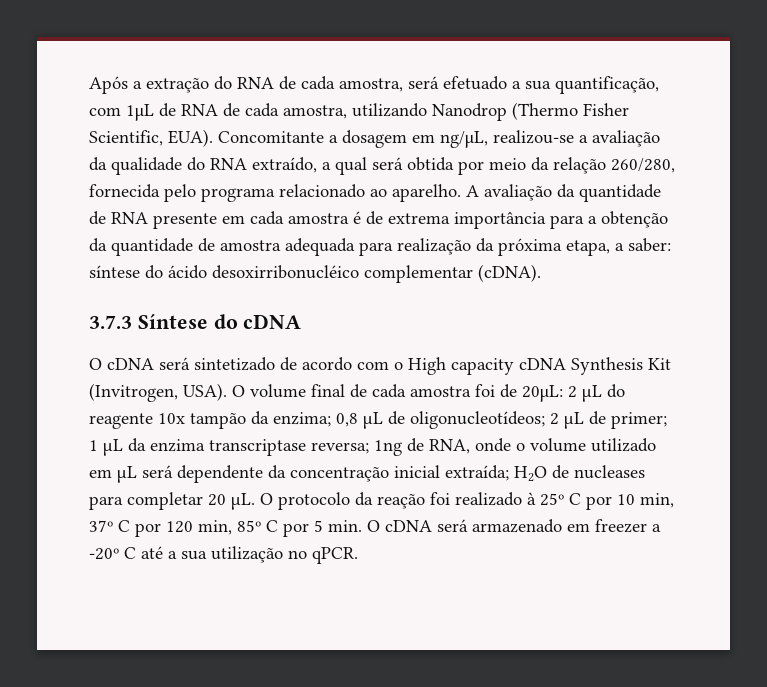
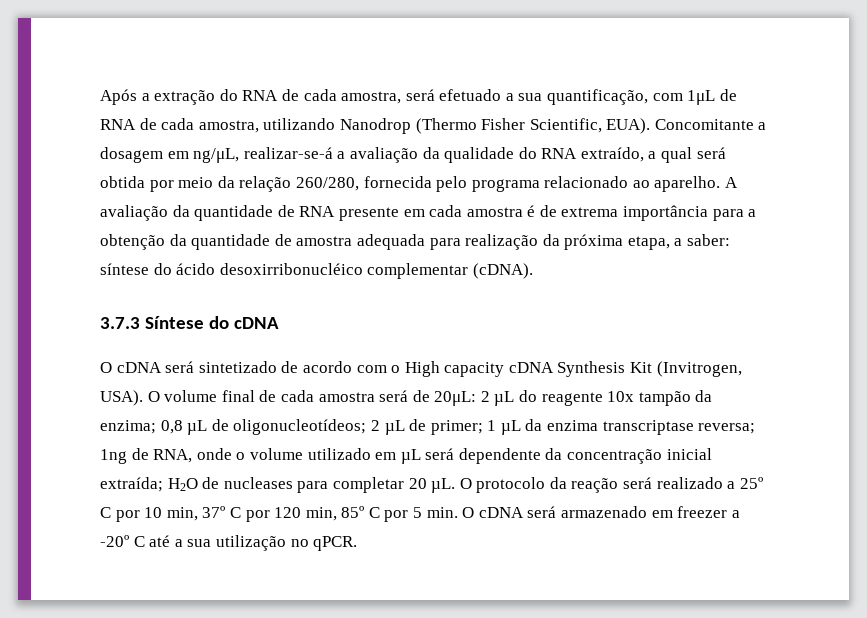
- Concomitante a dosagem em ng/μL, realizou-se a avaliação da qualidade do RNA extraído, a qual será obtida por meio da relação 260/280, fornecida pelo programa relacionado ao aparelho.
+ Concomitante a dosagem em ng/μL, realizar-se-á a avaliação da qualidade do RNA extraído, a qual será obtida por meio da relação 260/280, fornecida pelo programa relacionado ao aparelho.
- O volume final de cada amostra foi de 20μL: 2 µL do reagente 10x tampão da enzima; 0,8 µL de oligonucleotídeos; 2 µL de primer; 1 µL da enzima transcriptase reversa; 1ng de RNA, onde o volume utilizado em µL será dependente da concentração inicial extraída; H2O de nucleases para completar 20 µL.
+ O volume final de cada amostra será de 20μL: 2 µL do reagente 10x tampão da enzima; 0,8 µL de oligonucleotídeos; 2 µL de primer; 1 µL da enzima transcriptase reversa; 1ng de RNA, onde o volume utilizado em µL será dependente da concentração inicial extraída; H2O de nucleases para completar 20 µL.
- O protocolo da reação foi realizado à 25º C por 10 min, 37º C por 120 min, 85º C por 5 min. O cDNA será armazenado em freezer a -20º C até a sua utilização no qPCR.
+ O protocolo da reação será realizado a 25º C por 10 min, 37º C por 120 min, 85º C por 5 min. O cDNA será armazenado em freezer a -20º C até a sua utilização no qPCR.

